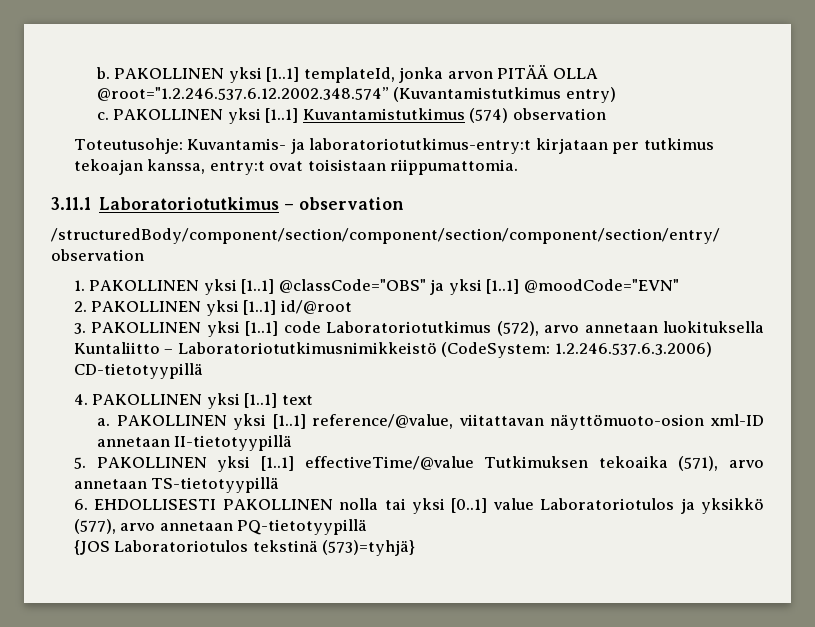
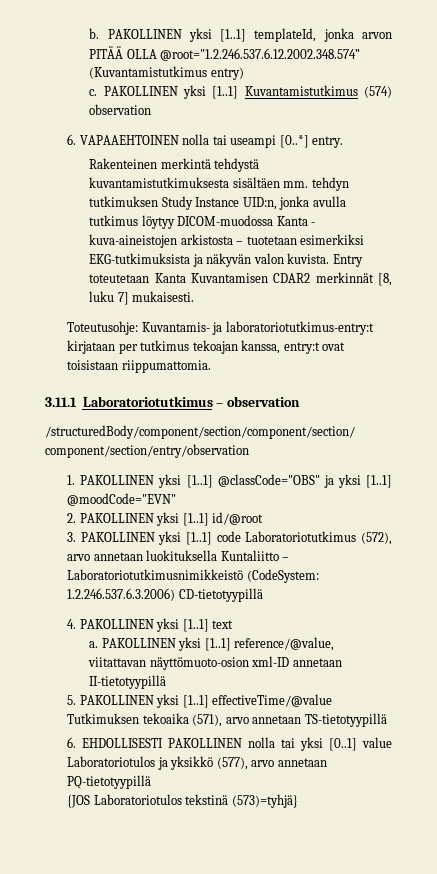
+ 6. VAPAAEHTOINEN nolla tai useampi [0..*] entry.
+ Rakenteinen merkintä tehdystä kuvantamistutkimuksesta sisältäen mm. tehdyn tutkimuksen Study Instance UID:n, jonka avulla tutkimus löytyy DICOM-muodossa Kanta - kuva-aineistojen arkistosta – tuotetaan esimerkiksi EKG-tutkimuksista ja näkyvän valon kuvista. Entry toteutetaan Kanta Kuvantamisen CDAR2 merkinnät [8, luku 7] mukaisesti.

